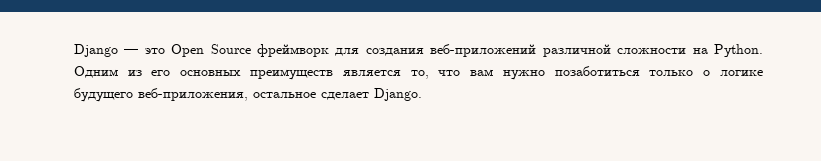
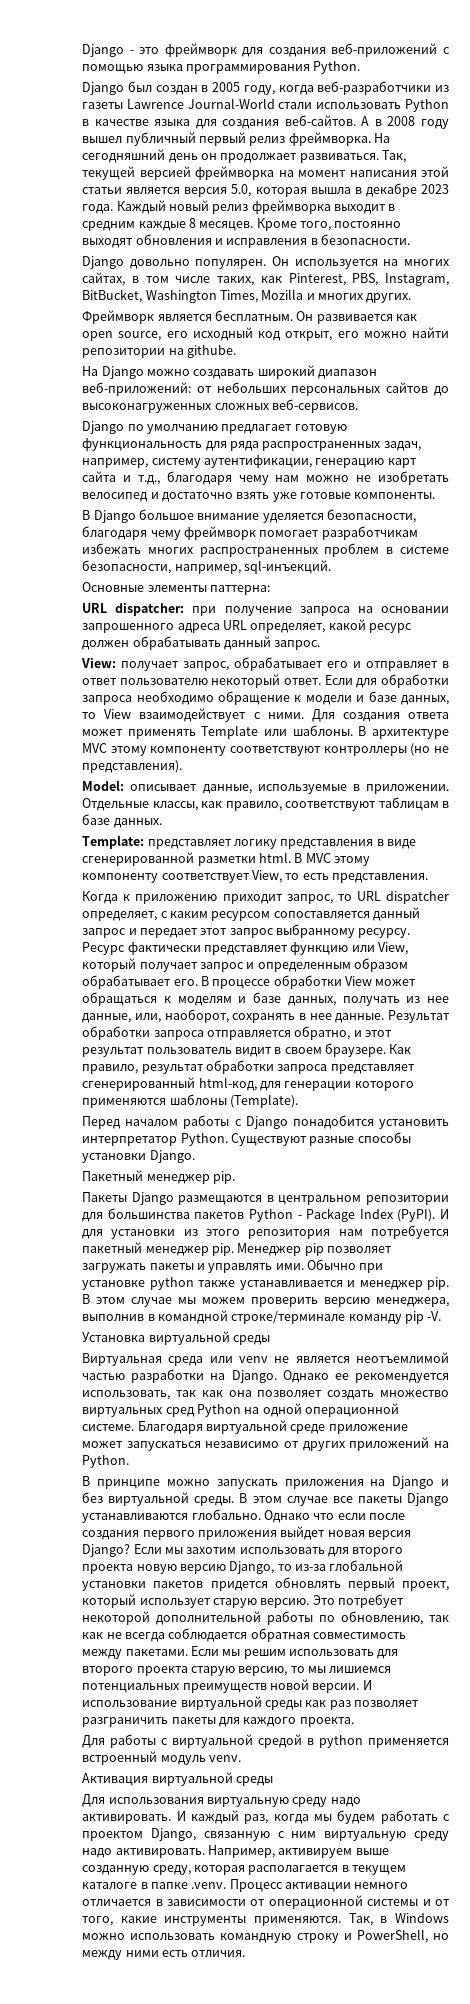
- Django — это Open Source фреймворк для создания веб-приложений различной сложности на Python. Одним из его основных преимуществ является то, что вам нужно позаботиться только о логике будущего веб-приложения, остальное сделает Django.
+ Django - это фреймворк для создания веб-приложений с помощью языка программирования Python.
+ Django был создан в 2005 году, когда веб-разработчики из газеты Lawrence Journal-World стали использовать Python в качестве языка для создания веб-сайтов. А в 2008 году вышел публичный первый релиз фреймворка. На сегодняшний день он продолжает развиваться. Так, текущей версией фреймворка на момент написания этой статьи является версия 5.0, которая вышла в декабре 2023 года. Каждый новый релиз фреймворка выходит в средним каждые 8 месяцев. Кроме того, постоянно выходят обновления и исправления в безопасности.
+ Django довольно популярен. Он используется на многих сайтах, в том числе таких, как Pinterest, PBS, Instagram, BitBucket, Washington Times, Mozilla и многих других.
+ Фреймворк является бесплатным. Он развивается как open source, его исходный код открыт, его можно найти репозитории на githube.
+ На Django можно создавать широкий диапазон веб-приложений: от небольших персональных сайтов до высоконагруженных сложных веб-сервисов.
+ Django по умолчанию предлагает готовую функциональность для ряда распространенных задач, например, систему аутентификации, генерацию карт сайта и т.д., благодаря чему нам можно не изобретать велосипед и достаточно взять уже готовые компоненты.
+ В Django большое внимание уделяется безопасности, благодаря чему фреймворк помогает разработчикам избежать многих распространенных проблем в системе безопасности, например, sql-инъекций.
+ Основные элементы паттерна:
+ URL dispatcher: при получение запроса на основании запрошенного адреса URL определяет, какой ресурс должен обрабатывать данный запрос.
+ View: получает запрос, обрабатывает его и отправляет в ответ пользователю некоторый ответ. Если для обработки запроса необходимо обращение к модели и базе данных, то View взаимодействует с ними. Для создания ответа может применять Template или шаблоны. В архитектуре MVC этому компоненту соответствуют контроллеры (но не представления).
+ Model: описывает данные, используемые в приложении. Отдельные классы, как правило, соответствуют таблицам в базе данных.
+ Template: представляет логику представления в виде сгенерированной разметки html. В MVC этому компоненту соответствует View, то есть представления.
+ Когда к приложению приходит запрос, то URL dispatcher определяет, с каким ресурсом сопоставляется данный запрос и передает этот запрос выбранному ресурсу. Ресурс фактически представляет функцию или View, который получает запрос и определенным образом обрабатывает его. В процессе обработки View может обращаться к моделям и базе данных, получать из нее данные, или, наоборот, сохранять в нее данные. Результат обработки запроса отправляется обратно, и этот результат пользователь видит в своем браузере. Как правило, результат обработки запроса представляет сгенерированный html-код, для генерации которого применяются шаблоны (Template).
+ Перед началом работы с Django понадобится установить интерпретатор Python. Существуют разные способы установки Django.
+ Пакетный менеджер pip.
+ Пакеты Django размещаются в центральном репозитории для большинства пакетов Python - Package Index (PyPI). И для установки из этого репозитория нам потребуется пакетный менеджер pip. Менеджер pip позволяет загружать пакеты и управлять ими. Обычно при установке python также устанавливается и менеджер pip. В этом случае мы можем проверить версию менеджера, выполнив в командной строке/терминале команду pip -V.
+ Установка виртуальной среды
+ Виртуальная среда или venv не является неотъемлимой частью разработки на Django. Однако ее рекомендуется использовать, так как она позволяет создать множество виртуальных сред Python на одной операционной системе. Благодаря виртуальной среде приложение может запускаться независимо от других приложений на Python.
+ В принципе можно запускать приложения на Django и без виртуальной среды. В этом случае все пакеты Django устанавливаются глобально. Однако что если после создания первого приложения выйдет новая версия Django? Если мы захотим использовать для второго проекта новую версию Django, то из-за глобальной установки пакетов придется обновлять первый проект, который использует старую версию. Это потребует некоторой дополнительной работы по обновлению, так как не всегда соблюдается обратная совместимость между пакетами. Если мы решим использовать для второго проекта старую версию, то мы лишиемся потенциальных преимуществ новой версии. И использование виртуальной среды как раз позволяет разграничить пакеты для каждого проекта.
+ Для работы с виртуальной средой в python применяется встроенный модуль venv.
+ Активация виртуальной среды
+ Для использования виртуальную среду надо активировать. И каждый раз, когда мы будем работать с проектом Django, связанную с ним виртуальную среду надо активировать. Например, активируем выше созданную среду, которая располагается в текущем каталоге в папке .venv. Процесс активации немного отличается в зависимости от операционной системы и от того, какие инструменты применяются. Так, в Windows можно использовать командную строку и PowerShell, но между ними есть отличия.

